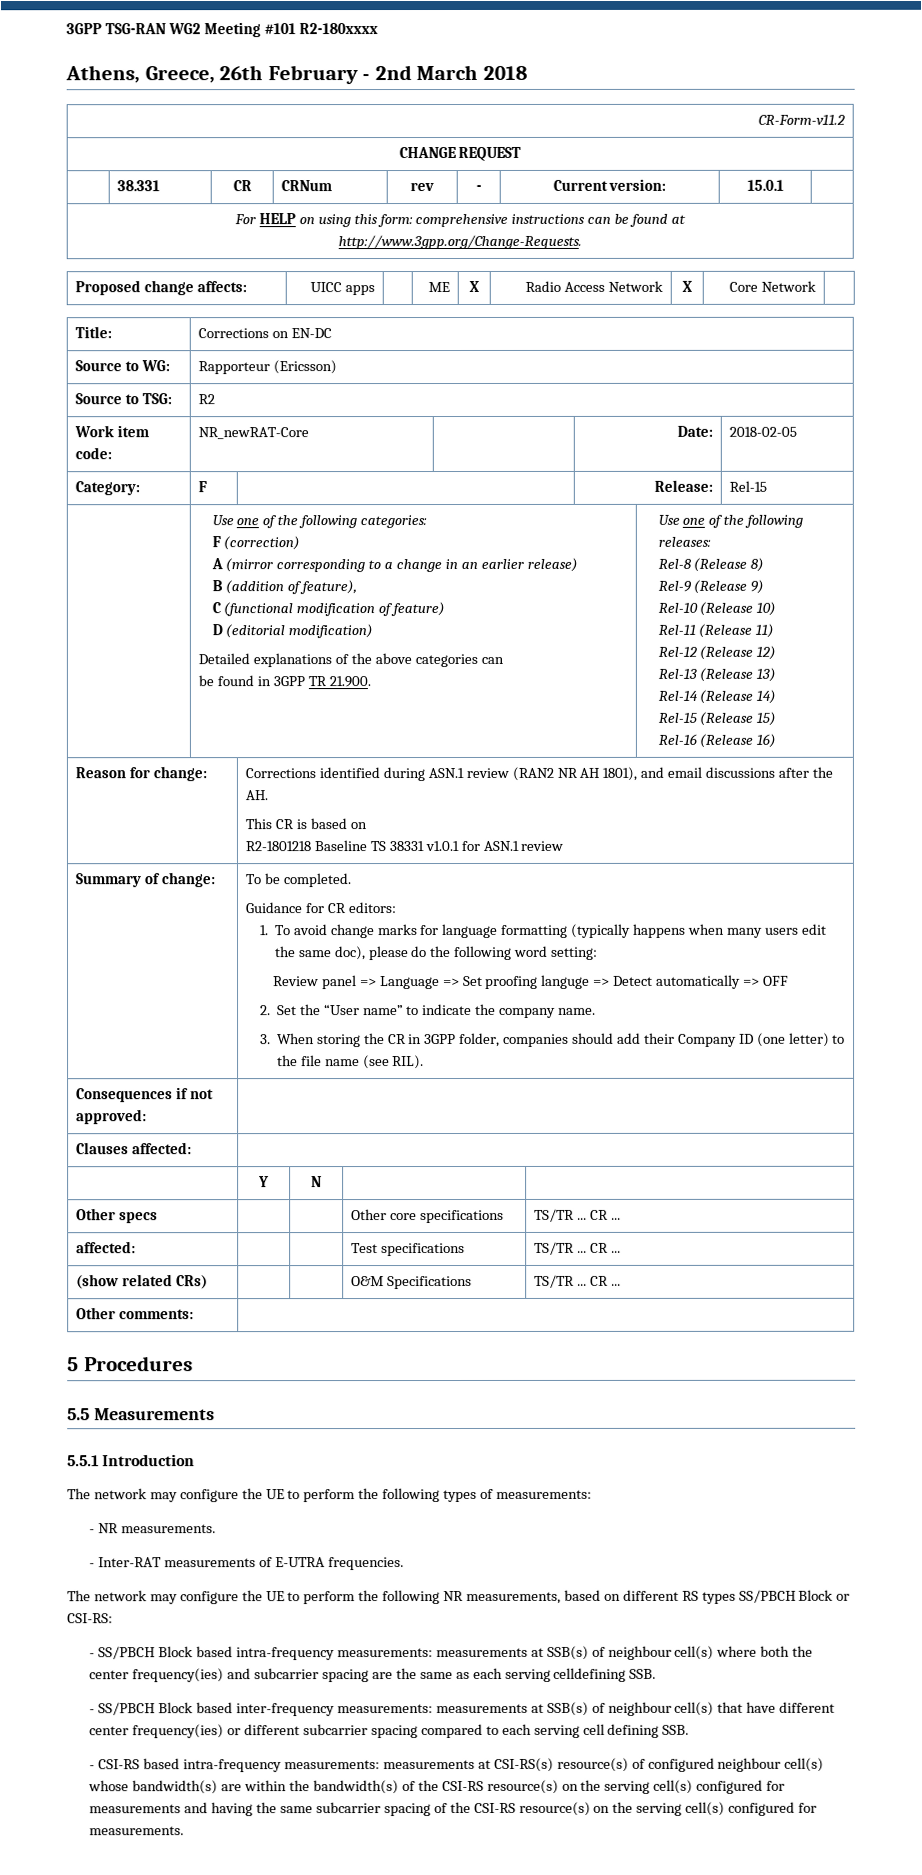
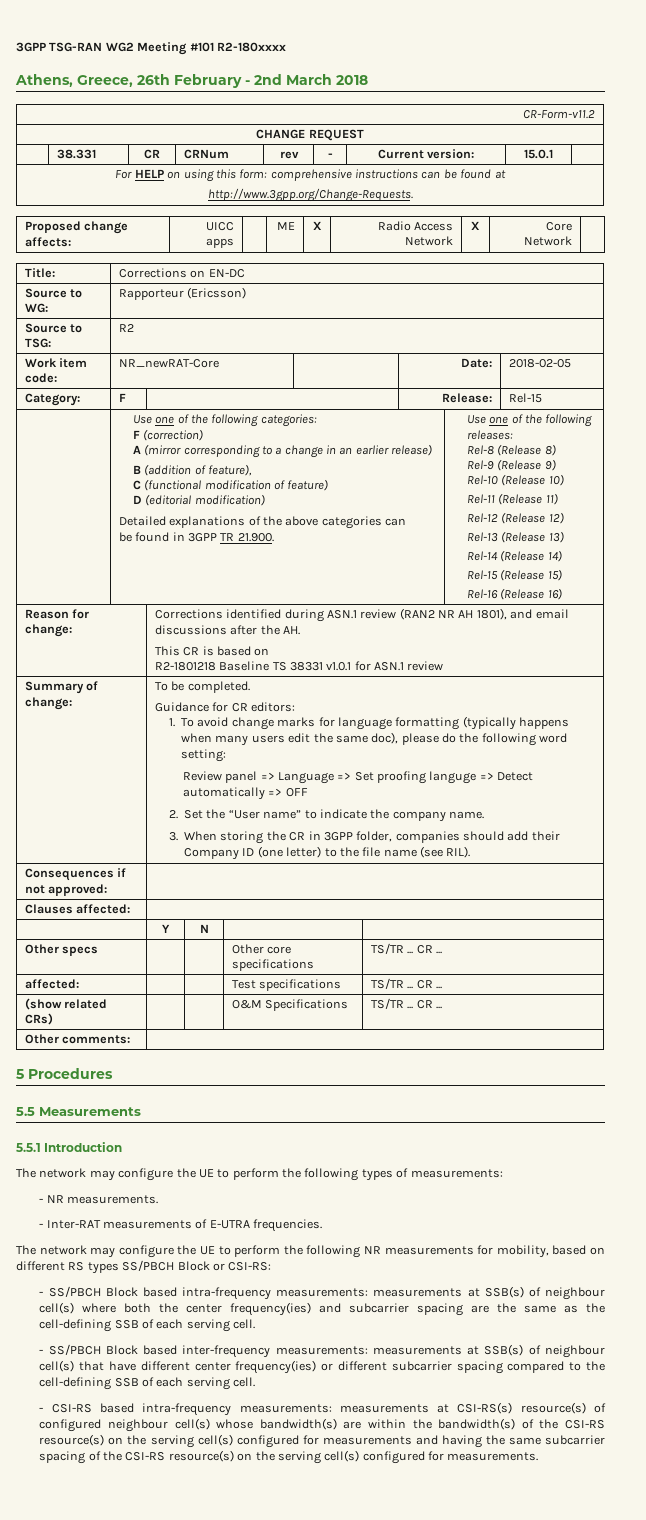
- The network may configure the UE to perform the following NR measurements, based on different RS types SS/PBCH Block or CSI-RS:
+ The network may configure the UE to perform the following NR measurements for mobility, based on different RS types SS/PBCH Block or CSI-RS:
- - SS/PBCH Block based intra-frequency measurements: measurements at SSB(s) of neighbour cell(s) where both the center frequency(ies) and subcarrier spacing are the same as each serving celldefining SSB.
+ - SS/PBCH Block based intra-frequency measurements: measurements at SSB(s) of neighbour cell(s) where both the center frequency(ies) and subcarrier spacing are the same as the cell-defining SSB of each serving cell.
- - SS/PBCH Block based inter-frequency measurements: measurements at SSB(s) of neighbour cell(s) that have different center frequency(ies) or different subcarrier spacing compared to each serving cell defining SSB.
+ - SS/PBCH Block based inter-frequency measurements: measurements at SSB(s) of neighbour cell(s) that have different center frequency(ies) or different subcarrier spacing compared to the cell-defining SSB of each serving cell.

